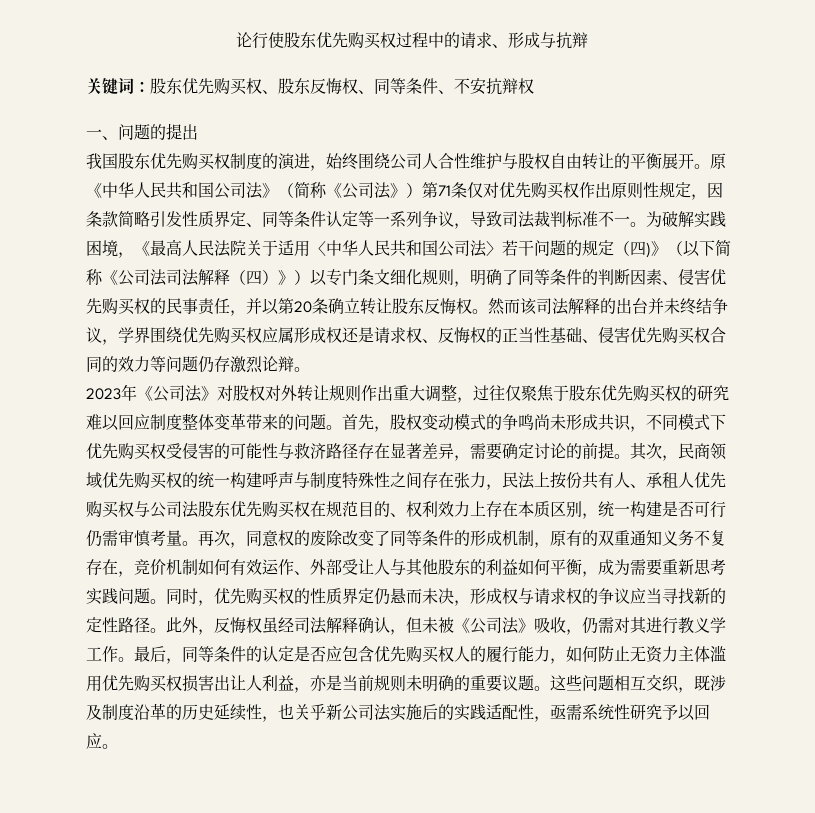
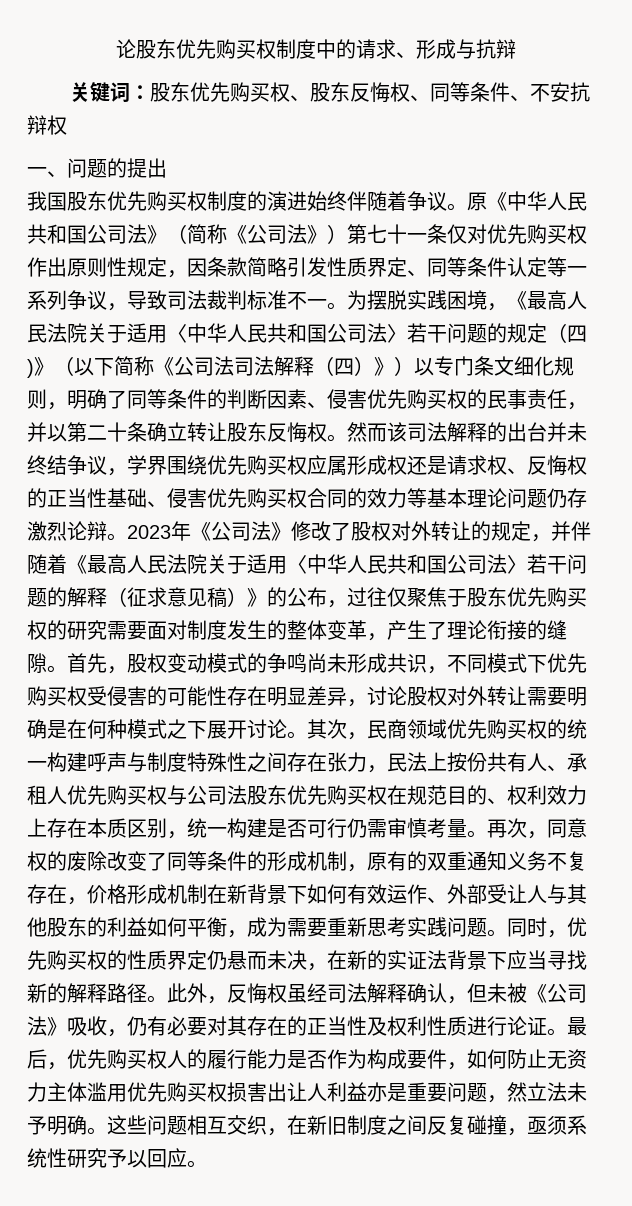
- 论行使股东优先购买权过程中的请求、形成与抗辩
+ 论股东优先购买权制度中的请求、形成与抗辩
- 我国股东优先购买权制度的演进，始终围绕公司人合性维护与股权自由转让的平衡展开。
+ 我国股东优先购买权制度的演进始终伴随着争议。
- 原《中华人民共和国公司法》（简称《公司法》）第71条仅对优先购买权作出原则性规定，因条款简略引发性质界定、同等条件认定等一系列争议，导致司法裁判标准不一。
+ 原《中华人民共和国公司法》（简称《公司法》）第七十一条仅对优先购买权作出原则性规定，因条款简略引发性质界定、同等条件认定等一系列争议，导致司法裁判标准不一。
- 为破解实践困境，《最高人民法院关于适用〈中华人民共和国公司法〉若干问题的规定（四)》（以下简称《公司法司法解释（四）》）以专门条文细化规则，明确了同等条件的判断因素、侵害优先购买权的民事责任，并以第20条确立转让股东反悔权。
+ 为摆脱实践困境，《最高人民法院关于适用〈中华人民共和国公司法〉若干问题的规定（四)》（以下简称《公司法司法解释（四）》）以专门条文细化规则，明确了同等条件的判断因素、侵害优先购买权的民事责任，并以第二十条确立转让股东反悔权。
- 然而该司法解释的出台并未终结争议，学界围绕优先购买权应属形成权还是请求权、反悔权的正当性基础、侵害优先购买权合同的效力等问题仍存激烈论辩。
- 2023年《公司法》对股权对外转让规则作出重大调整，过往仅聚焦于股东优先购买权的研究难以回应制度整体变革带来的问题。
+ 然而该司法解释的出台并未终结争议，学界围绕优先购买权应属形成权还是请求权、反悔权的正当性基础、侵害优先购买权合同的效力等基本理论问题仍存激烈论辩。2023年《公司法》修改了股权对外转让的规定，并伴随着《最高人民法院关于适用〈中华人民共和国公司法〉若干问题的解释（征求意见稿）》的公布，过往仅聚焦于股东优先购买权的研究需要面对制度发生的整体变革，产生了理论衔接的缝隙。
- 首先，股权变动模式的争鸣尚未形成共识，不同模式下优先购买权受侵害的可能性与救济路径存在显著差异，需要确定讨论的前提。
+ 首先，股权变动模式的争鸣尚未形成共识，不同模式下优先购买权受侵害的可能性存在明显差异，讨论股权对外转让需要明确是在何种模式之下展开讨论。
- 再次，同意权的废除改变了同等条件的形成机制，原有的双重通知义务不复存在，竞价机制如何有效运作、外部受让人与其他股东的利益如何平衡，成为需要重新思考实践问题。
+ 再次，同意权的废除改变了同等条件的形成机制，原有的双重通知义务不复存在，价格形成机制在新背景下如何有效运作、外部受让人与其他股东的利益如何平衡，成为需要重新思考实践问题。
- 同时，优先购买权的性质界定仍悬而未决，形成权与请求权的争议应当寻找新的定性路径。
+ 同时，优先购买权的性质界定仍悬而未决，在新的实证法背景下应当寻找新的解释路径。
- 此外，反悔权虽经司法解释确认，但未被《公司法》吸收，仍需对其进行教义学工作。最后，同等条件的认定是否应包含优先购买权人的履行能力，如何防止无资力主体滥用优先购买权损害出让人利益，亦是当前规则未明确的重要议题。
+ 此外，反悔权虽经司法解释确认，但未被《公司法》吸收，仍有必要对其存在的正当性及权利性质进行论证。最后，优先购买权人的履行能力是否作为构成要件，如何防止无资力主体滥用优先购买权损害出让人利益亦是重要问题，然立法未予明确。
- 这些问题相互交织，既涉及制度沿革的历史延续性，也关乎新公司法实施后的实践适配性，亟需系统性研究予以回应。
+ 这些问题相互交织，在新旧制度之间反复碰撞，亟须系统性研究予以回应。

